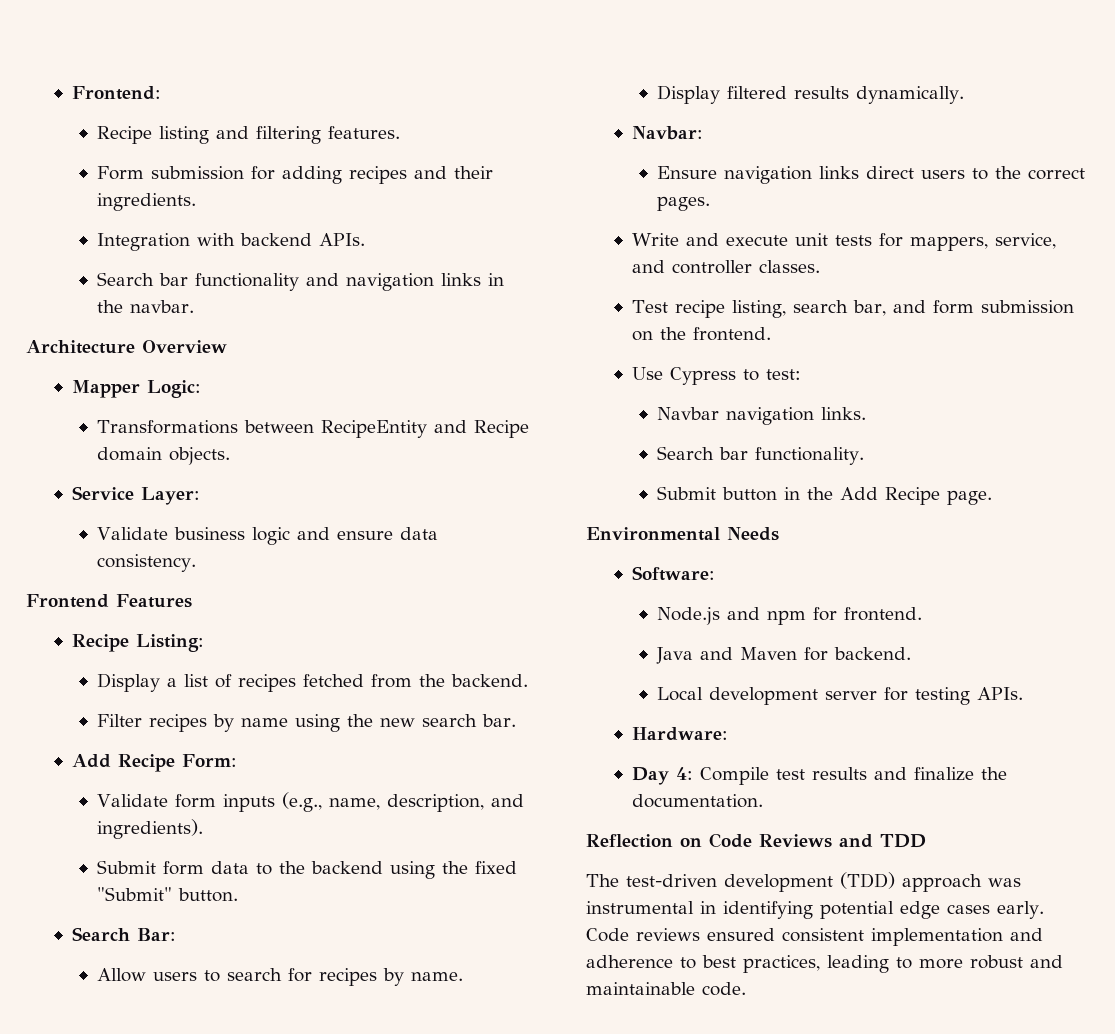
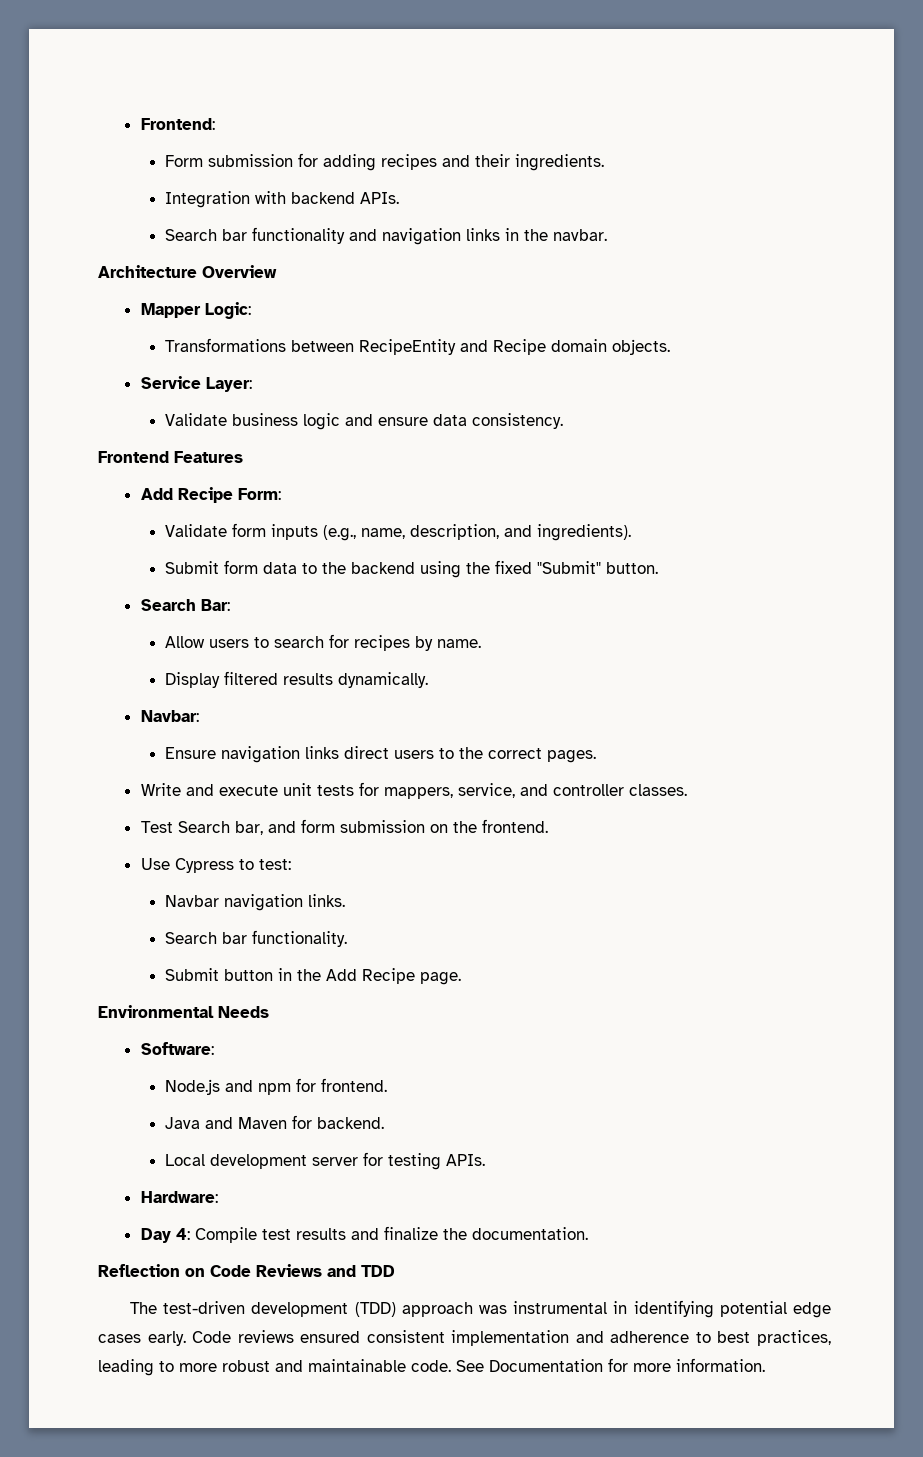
- Recipe listing and filtering features.
- Recipe Listing:
- Display a list of recipes fetched from the backend.
- Filter recipes by name using the new search bar.
- Test recipe listing, search bar, and form submission on the frontend.
+ Test Search bar, and form submission on the frontend.
+ See Documentation for more information.

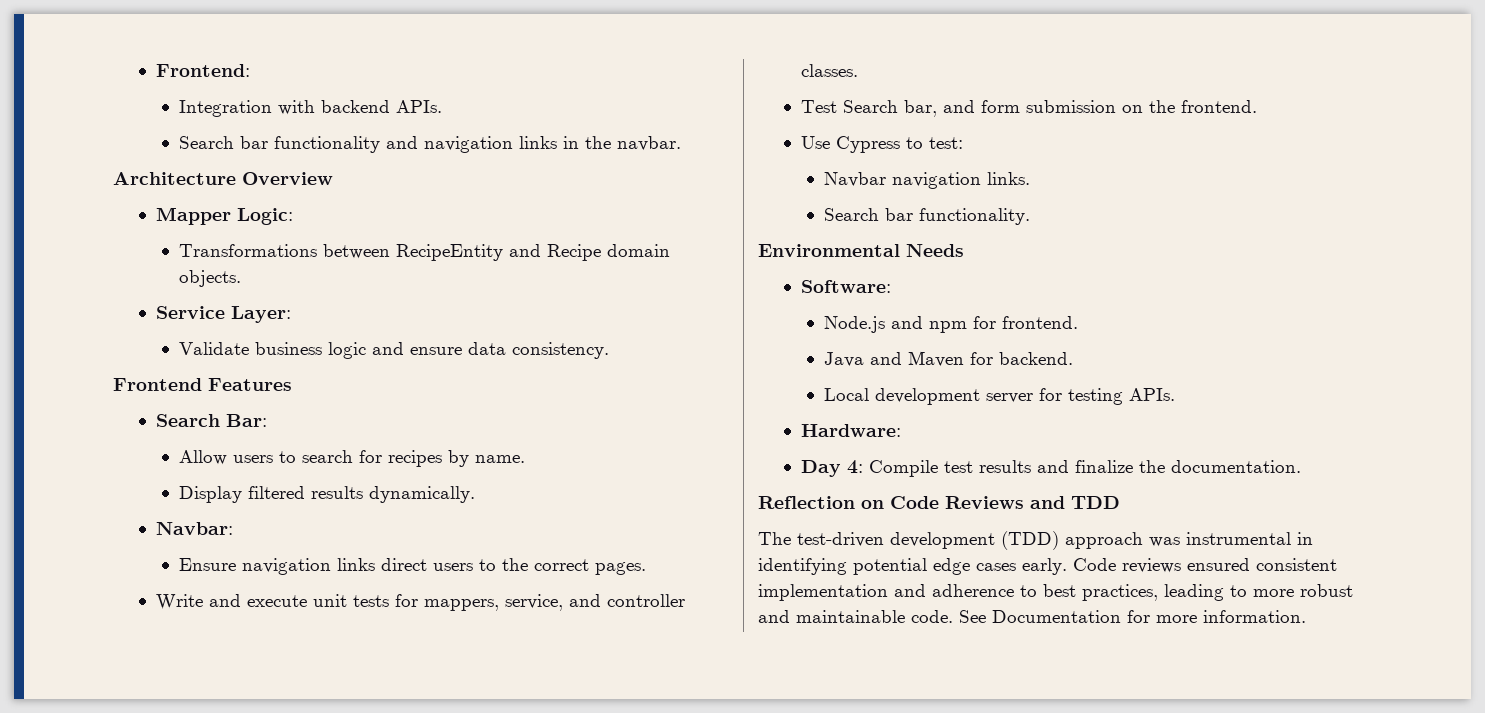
- Form submission for adding recipes and their ingredients.
- Add Recipe Form:
- Validate form inputs (e.g., name, description, and ingredients).
- Submit form data to the backend using the fixed "Submit" button.
- Submit button in the Add Recipe page.

